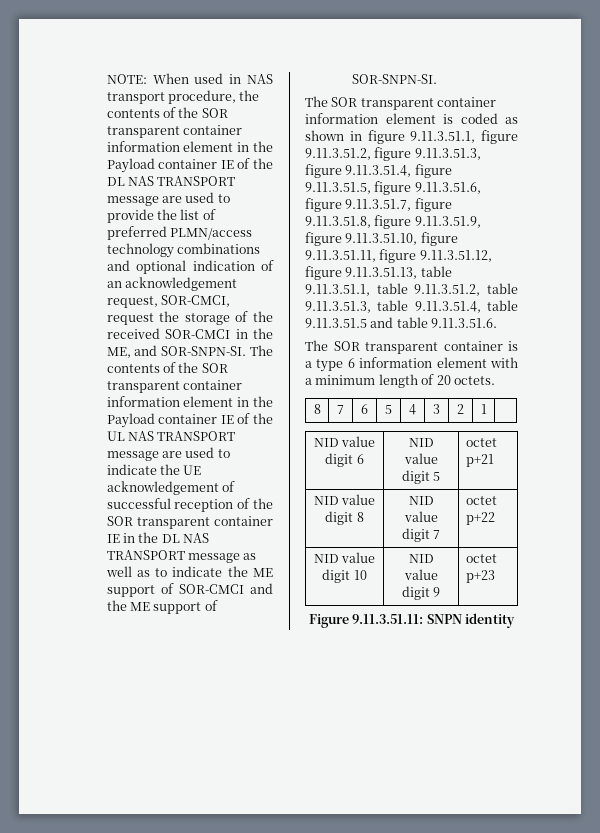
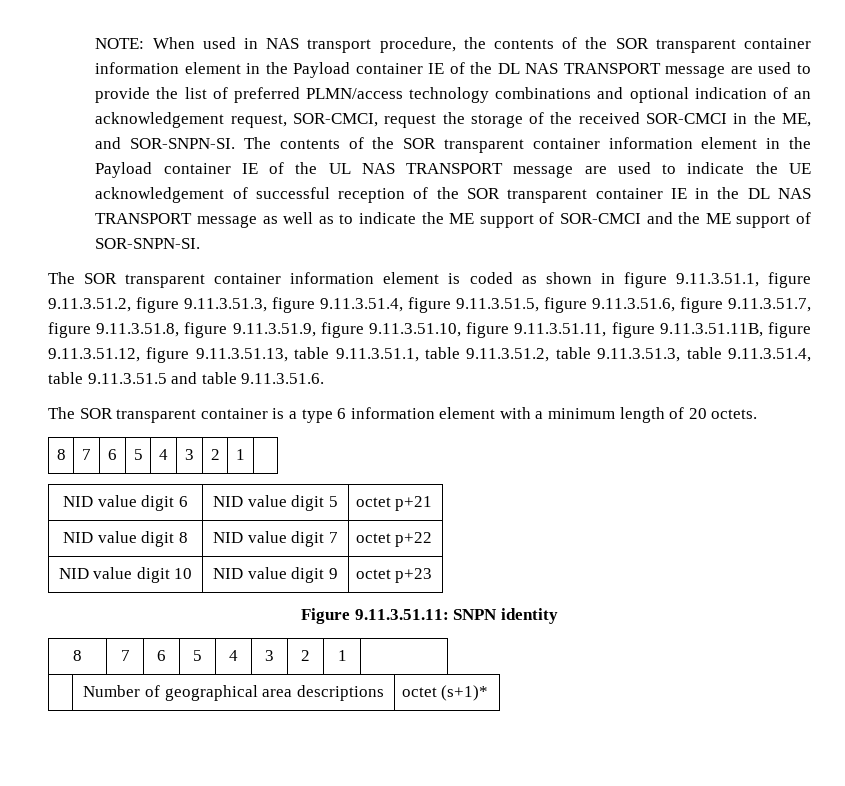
- The SOR transparent container information element is coded as shown in figure 9.11.3.51.1, figure 9.11.3.51.2, figure 9.11.3.51.3, figure 9.11.3.51.4, figure 9.11.3.51.5, figure 9.11.3.51.6, figure 9.11.3.51.7, figure 9.11.3.51.8, figure 9.11.3.51.9, figure 9.11.3.51.10, figure 9.11.3.51.11, figure 9.11.3.51.12, figure 9.11.3.51.13, table 9.11.3.51.1, table 9.11.3.51.2, table 9.11.3.51.3, table 9.11.3.51.4, table 9.11.3.51.5 and table 9.11.3.51.6.
+ The SOR transparent container information element is coded as shown in figure 9.11.3.51.1, figure 9.11.3.51.2, figure 9.11.3.51.3, figure 9.11.3.51.4, figure 9.11.3.51.5, figure 9.11.3.51.6, figure 9.11.3.51.7, figure 9.11.3.51.8, figure 9.11.3.51.9, figure 9.11.3.51.10, figure 9.11.3.51.11, figure 9.11.3.51.11B, figure 9.11.3.51.12, figure 9.11.3.51.13, table 9.11.3.51.1, table 9.11.3.51.2, table 9.11.3.51.3, table 9.11.3.51.4, table 9.11.3.51.5 and table 9.11.3.51.6.
  Figure 9.11.3.51.11: SNPN identity
+ 8 | 7 | 6 | 5 | 4 | 3 | 2 | 1 |
+ | Number of geographical area descriptions | octet (s+1)*

